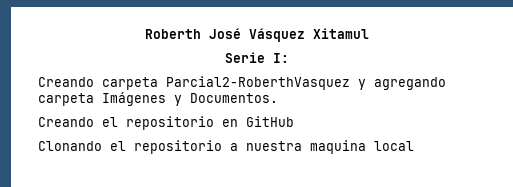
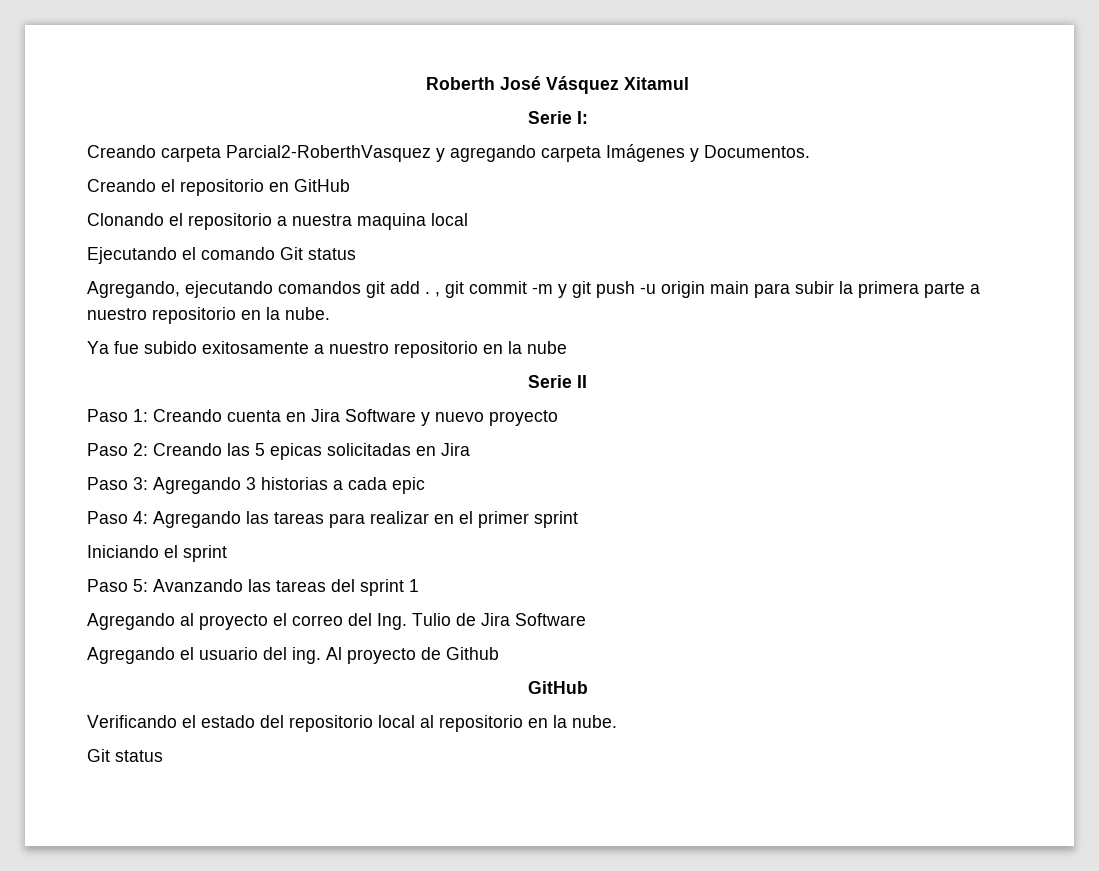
+ Ejecutando el comando Git status
+ Agregando, ejecutando comandos git add . , git commit -m y git push -u origin main para subir la primera parte a nuestro repositorio en la nube.
+ Ya fue subido exitosamente a nuestro repositorio en la nube
+ Serie II
+ Paso 1: Creando cuenta en Jira Software y nuevo proyecto
+ Paso 2: Creando las 5 epicas solicitadas en Jira
+ Paso 3: Agregando 3 historias a cada epic
+ Paso 4: Agregando las tareas para realizar en el primer sprint
+ Iniciando el sprint
+ Paso 5: Avanzando las tareas del sprint 1
+ Agregando al proyecto el correo del Ing. Tulio de Jira Software
+ Agregando el usuario del ing. Al proyecto de Github
+ GitHub
+ Verificando el estado del repositorio local al repositorio en la nube.
+ Git status

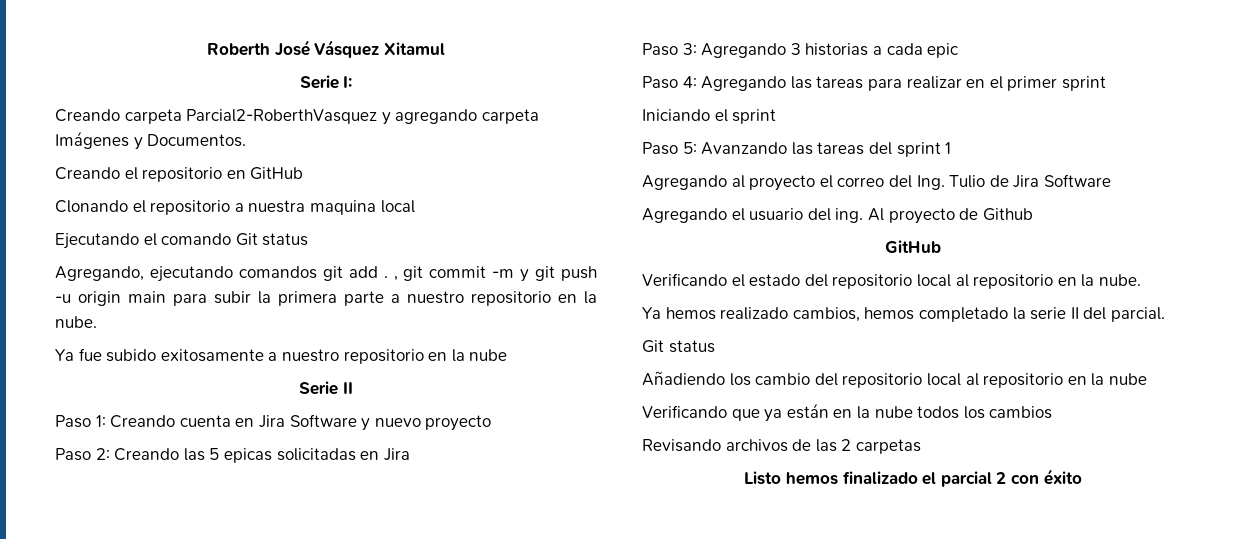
  Verificando el estado del repositorio local al repositorio en la nube.
+ Ya hemos realizado cambios, hemos completado la serie II del parcial.
  Git status
+ Añadiendo los cambio del repositorio local al repositorio en la nube
+ Verificando que ya están en la nube todos los cambios
+ Revisando archivos de las 2 carpetas
+ Listo hemos finalizado el parcial 2 con éxito

